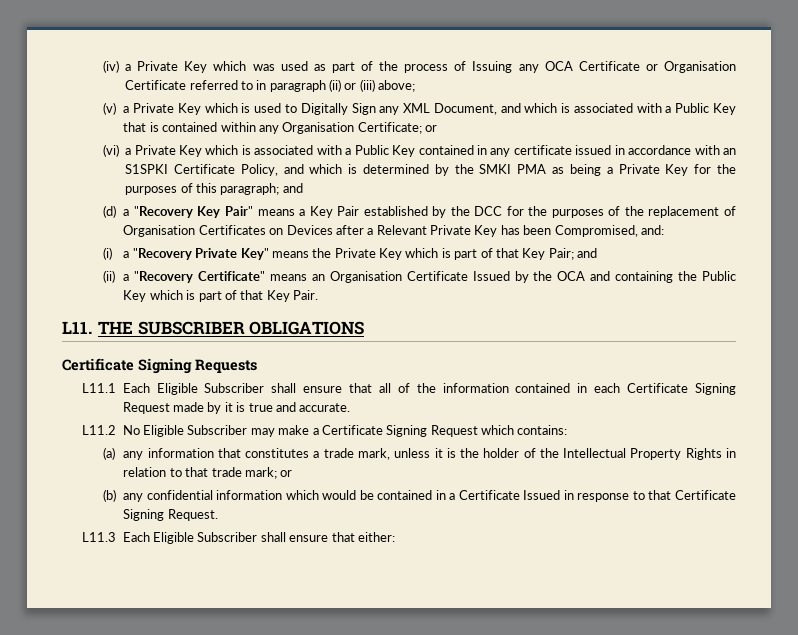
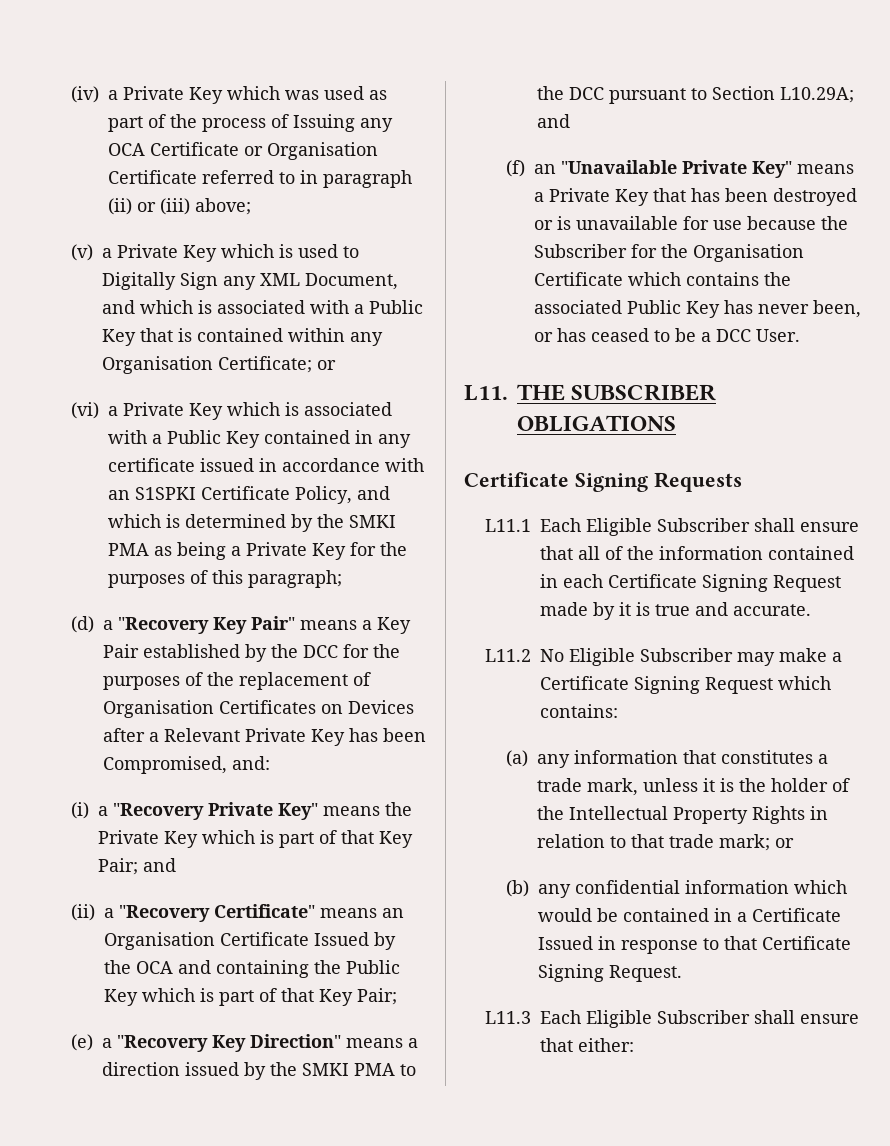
- (vi) a Private Key which is associated with a Public Key contained in any certificate issued in accordance with an S1SPKI Certificate Policy, and which is determined by the SMKI PMA as being a Private Key for the purposes of this paragraph; and
+ (vi) a Private Key which is associated with a Public Key contained in any certificate issued in accordance with an S1SPKI Certificate Policy, and which is determined by the SMKI PMA as being a Private Key for the purposes of this paragraph;
- (ii) a "Recovery Certificate" means an Organisation Certificate Issued by the OCA and containing the Public Key which is part of that Key Pair.
+ (ii) a "Recovery Certificate" means an Organisation Certificate Issued by the OCA and containing the Public Key which is part of that Key Pair;
+ (e) a "Recovery Key Direction" means a direction issued by the SMKI PMA to the DCC pursuant to Section L10.29A; and
+ (f) an "Unavailable Private Key" means a Private Key that has been destroyed or is unavailable for use because the Subscriber for the Organisation Certificate which contains the associated Public Key has never been, or has ceased to be a DCC User.

